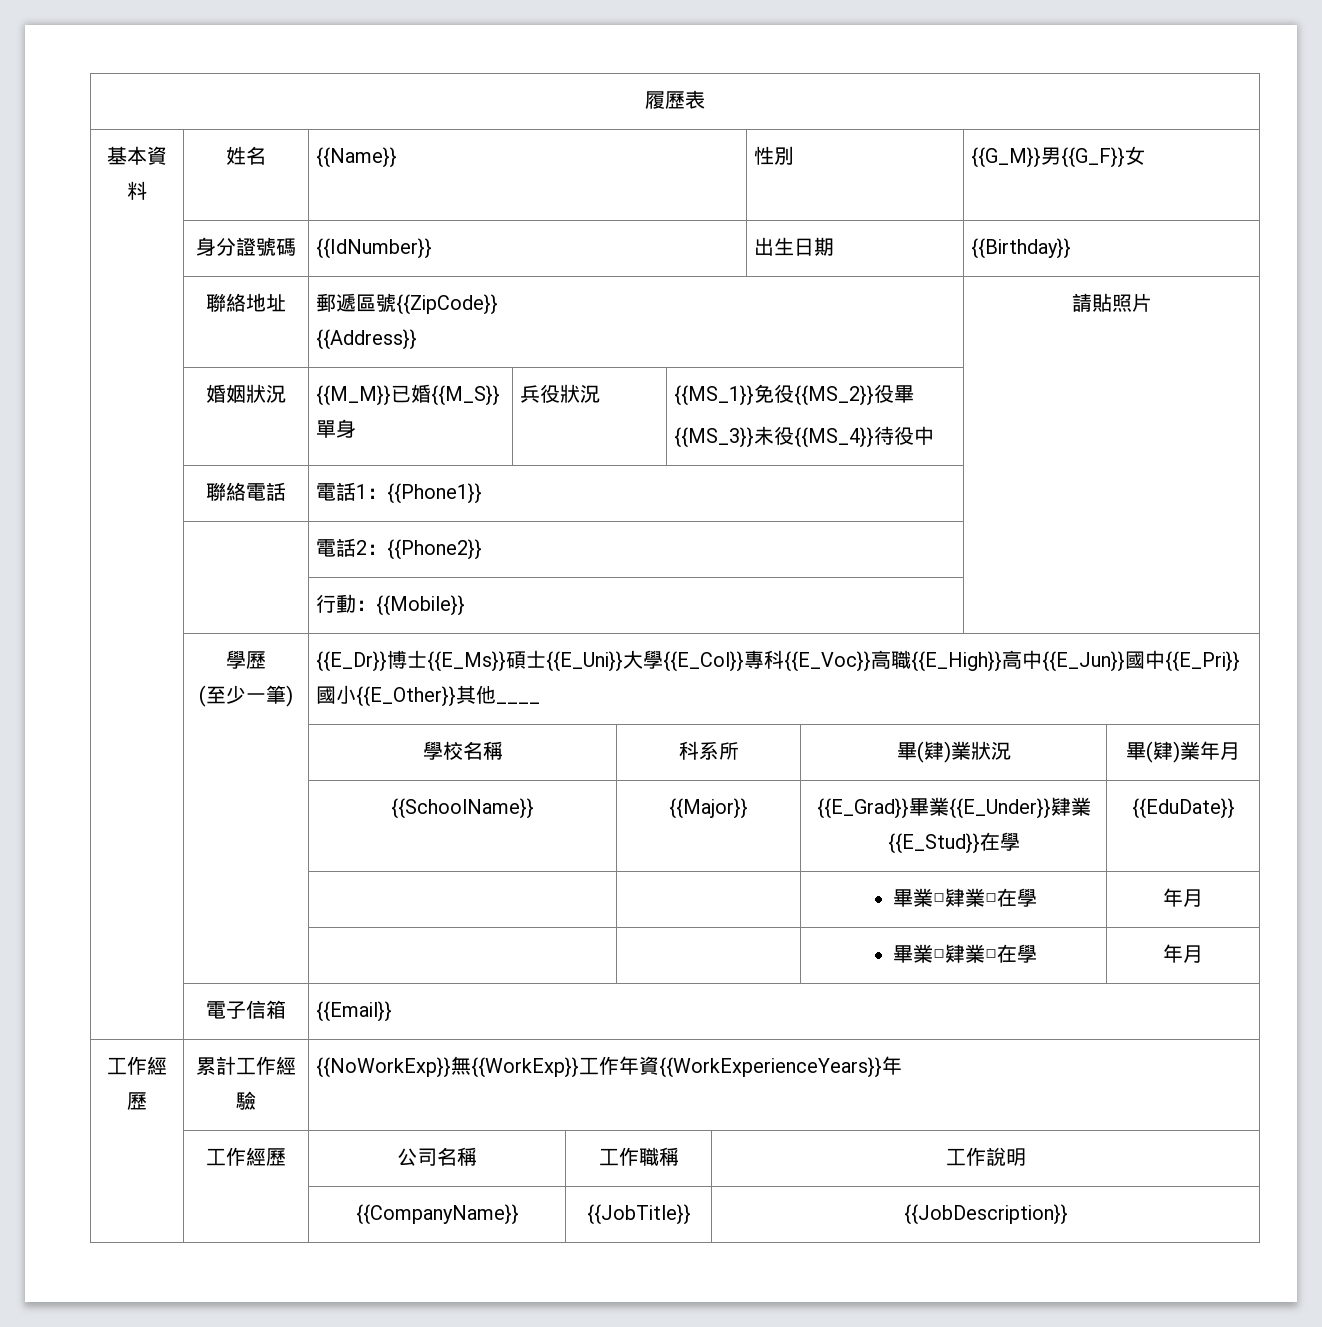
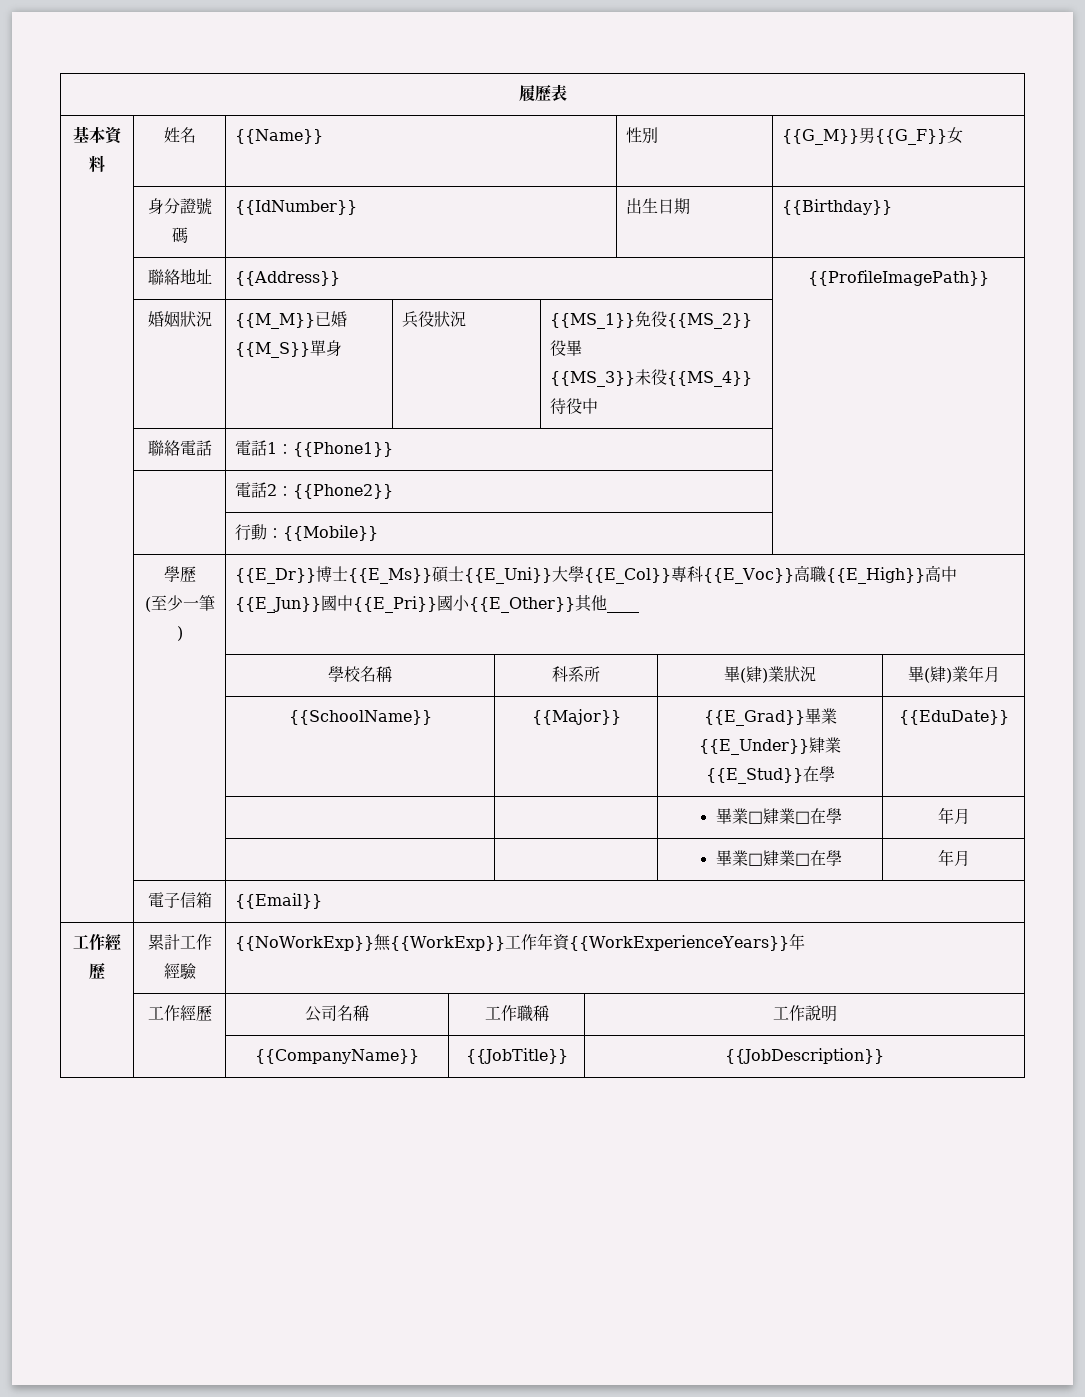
- | 聯絡地址 | 郵遞區號{{ZipCode}}
- {{Address}} | 請貼照片
+ | 聯絡地址 | {{Address}} | {{ProfileImagePath}}

